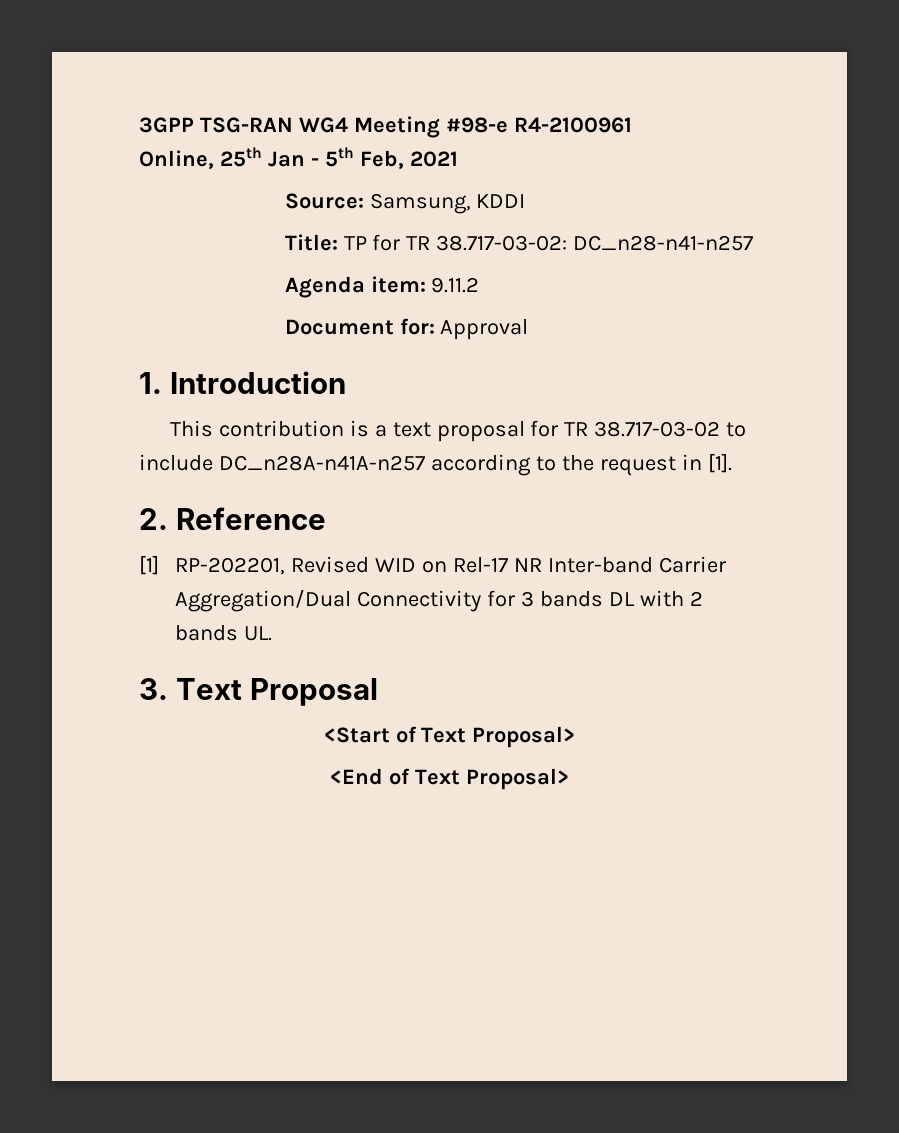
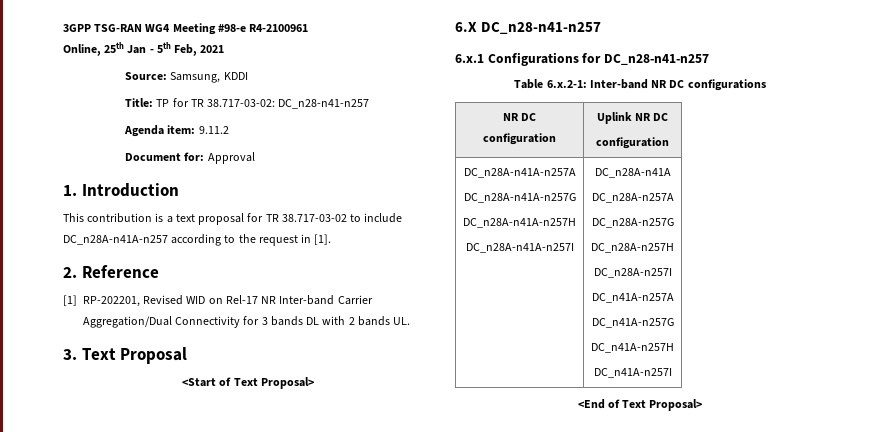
+ 6.X DC_n28-n41-n257
+ 6.x.1 Configurations for DC_n28-n41-n257
+ Table 6.x.2-1: Inter-band NR DC configurations
+ NR DC
+ configuration | Uplink NR DC
+ configuration
+ DC_n28A-n41A-n257A
+ DC_n28A-n41A-n257G
+ DC_n28A-n41A-n257H
+ DC_n28A-n41A-n257I | DC_n28A-n41A
+ DC_n28A-n257A
+ DC_n28A-n257G
+ DC_n28A-n257H
+ DC_n28A-n257I
+ DC_n41A-n257A
+ DC_n41A-n257G
+ DC_n41A-n257H
+ DC_n41A-n257I

